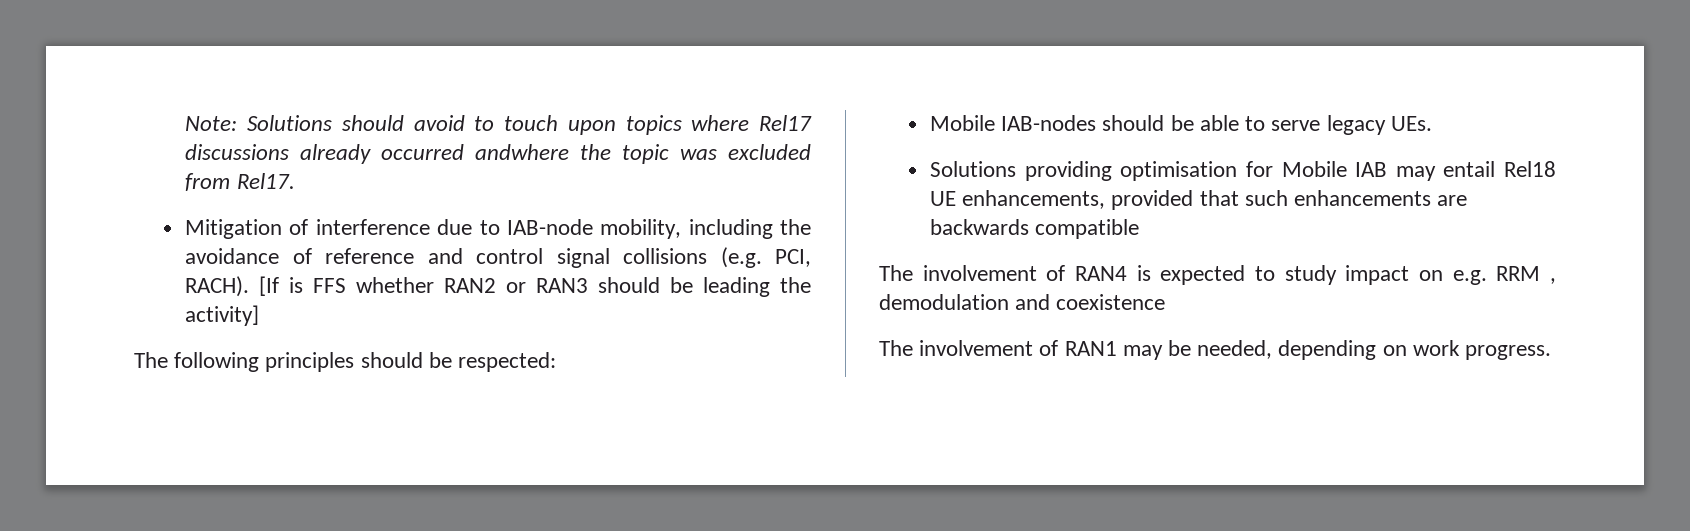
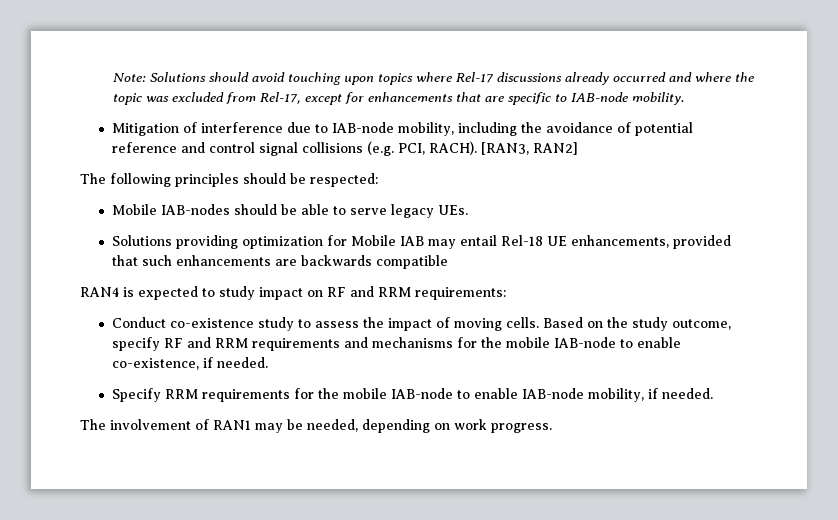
- Note: Solutions should avoid to touch upon topics where Rel17 discussions already occurred andwhere the topic was excluded from Rel17.
+ Note: Solutions should avoid touching upon topics where Rel-17 discussions already occurred and where the topic was excluded from Rel-17, except for enhancements that are specific to IAB-node mobility.
- Mitigation of interference due to IAB-node mobility, including the avoidance of reference and control signal collisions (e.g. PCI, RACH).
+ Mitigation of interference due to IAB-node mobility, including the avoidance of potential reference and control signal collisions (e.g. PCI, RACH).
- [If is FFS whether RAN2 or RAN3 should be leading the activity]
+ [RAN3, RAN2]
- Solutions providing optimisation for Mobile IAB may entail Rel18 UE enhancements, provided that such enhancements are backwards compatible
+ Solutions providing optimization for Mobile IAB may entail Rel-18 UE enhancements, provided that such enhancements are backwards compatible
- The involvement of RAN4 is expected to study impact on e.g. RRM , demodulation and coexistence
+ RAN4 is expected to study impact on RF and RRM requirements:
+ Conduct co-existence study to assess the impact of moving cells. Based on the study outcome, specify RF and RRM requirements and mechanisms for the mobile IAB-node to enable co-existence, if needed.
+ Specify RRM requirements for the mobile IAB-node to enable IAB-node mobility, if needed.

